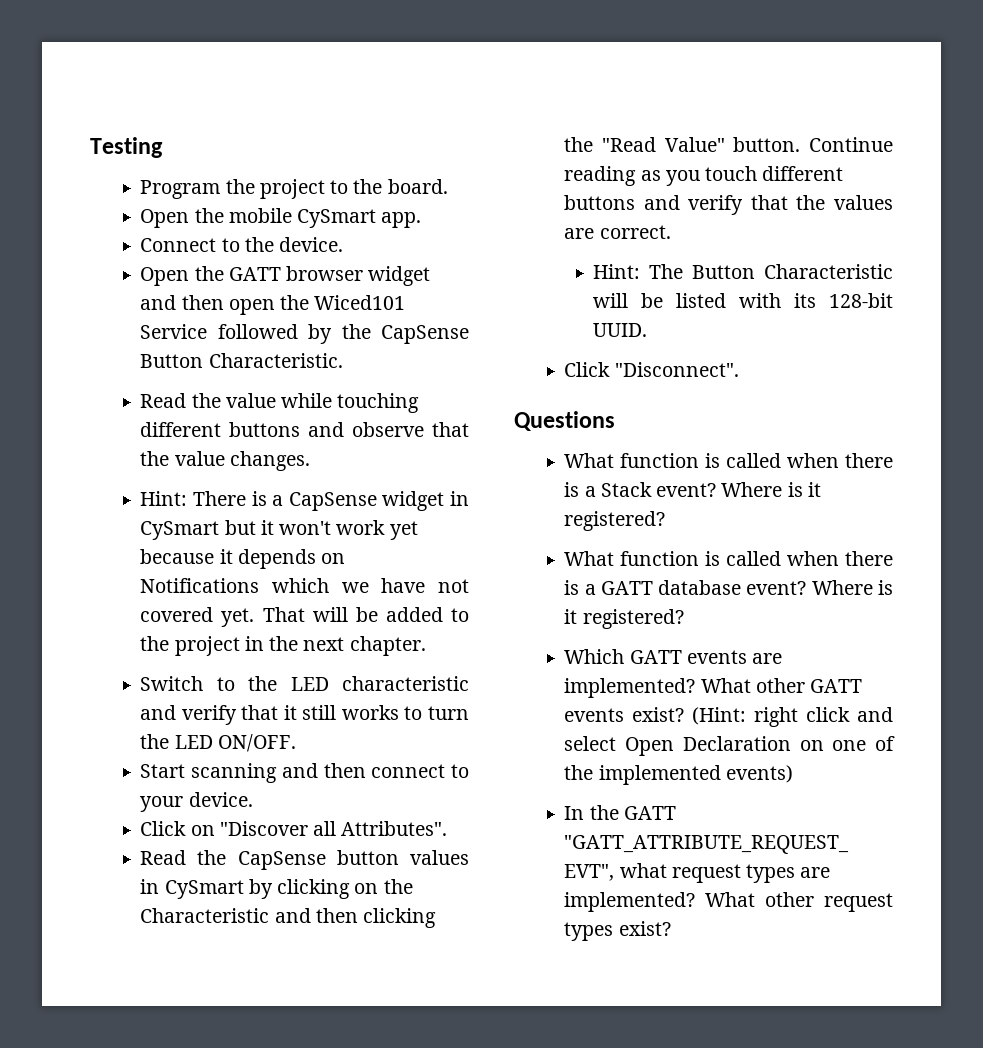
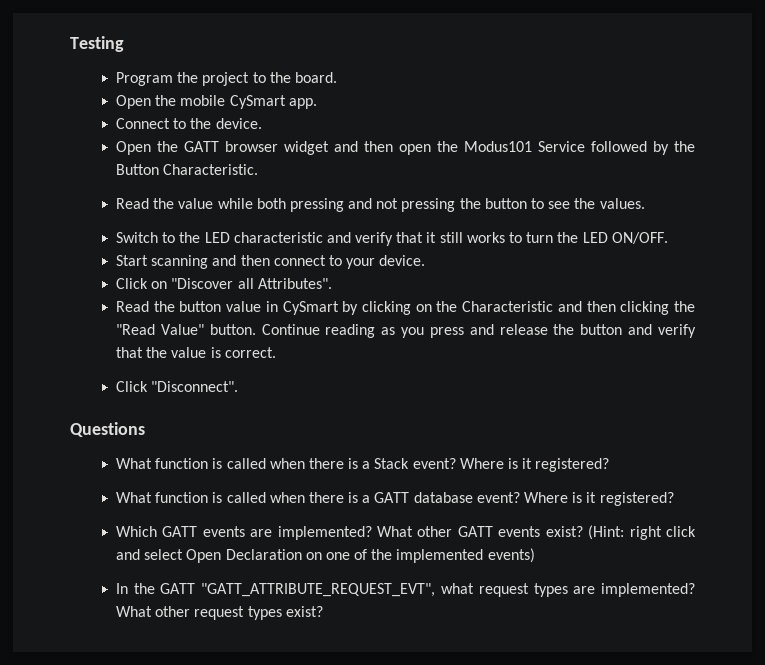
- Open the GATT browser widget and then open the Wiced101 Service followed by the CapSense Button Characteristic.
+ Open the GATT browser widget and then open the Modus101 Service followed by the Button Characteristic.
- Read the value while touching different buttons and observe that the value changes.
- Hint: There is a CapSense widget in CySmart but it won't work yet because it depends on Notifications which we have not covered yet. That will be added to the project in the next chapter.
+ Read the value while both pressing and not pressing the button to see the values.
- Read the CapSense button values in CySmart by clicking on the Characteristic and then clicking the "Read Value" button.
+ Read the button value in CySmart by clicking on the Characteristic and then clicking the "Read Value" button.
- Continue reading as you touch different buttons and verify that the values are correct.
+ Continue reading as you press and release the button and verify that the value is correct.
- Hint: The Button Characteristic will be listed with its 128-bit UUID.

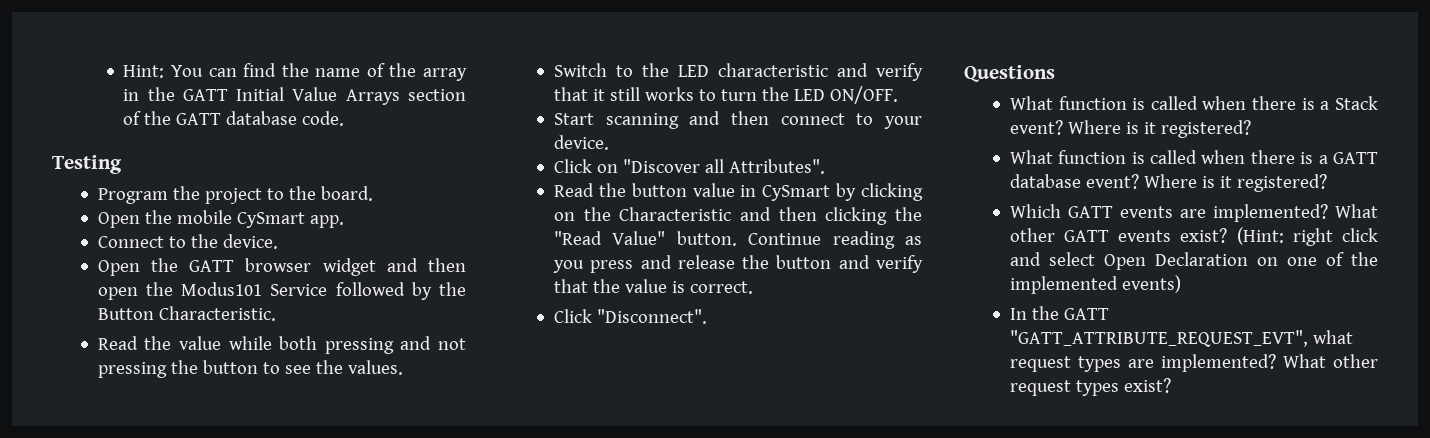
+ Hint: You can find the name of the array in the GATT Initial Value Arrays section of the GATT database code.

